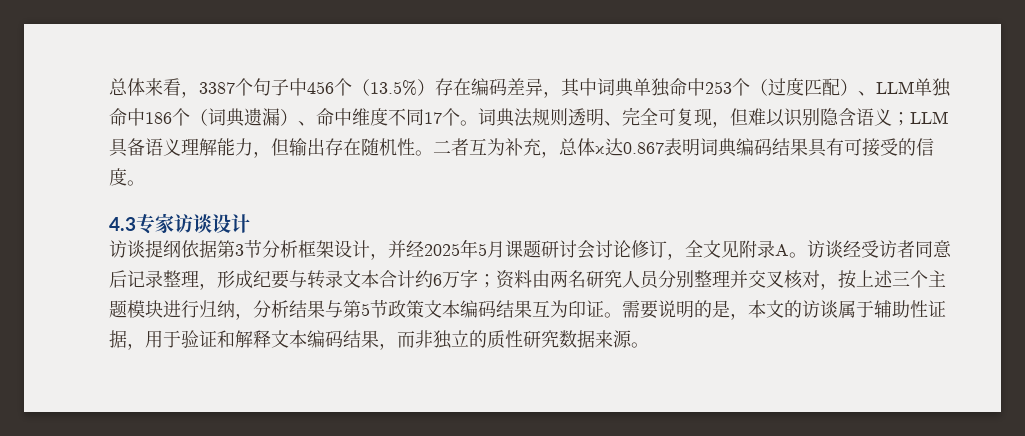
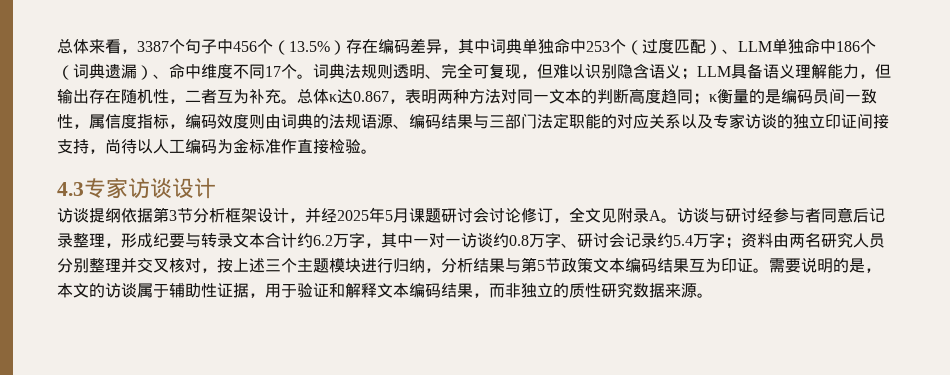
- 词典法规则透明、完全可复现，但难以识别隐含语义；LLM具备语义理解能力，但输出存在随机性。二者互为补充，总体κ达0.867表明词典编码结果具有可接受的信度。
+ 词典法规则透明、完全可复现，但难以识别隐含语义；LLM具备语义理解能力，但输出存在随机性，二者互为补充。总体κ达0.867，表明两种方法对同一文本的判断高度趋同；κ衡量的是编码员间一致性，属信度指标，编码效度则由词典的法规语源、编码结果与三部门法定职能的对应关系以及专家访谈的独立印证间接支持，尚待以人工编码为金标准作直接检验。
- 访谈经受访者同意后记录整理，形成纪要与转录文本合计约6万字；资料由两名研究人员分别整理并交叉核对，按上述三个主题模块进行归纳，分析结果与第5节政策文本编码结果互为印证。
+ 访谈与研讨经参与者同意后记录整理，形成纪要与转录文本合计约6.2万字，其中一对一访谈约0.8万字、研讨会记录约5.4万字；资料由两名研究人员分别整理并交叉核对，按上述三个主题模块进行归纳，分析结果与第5节政策文本编码结果互为印证。

